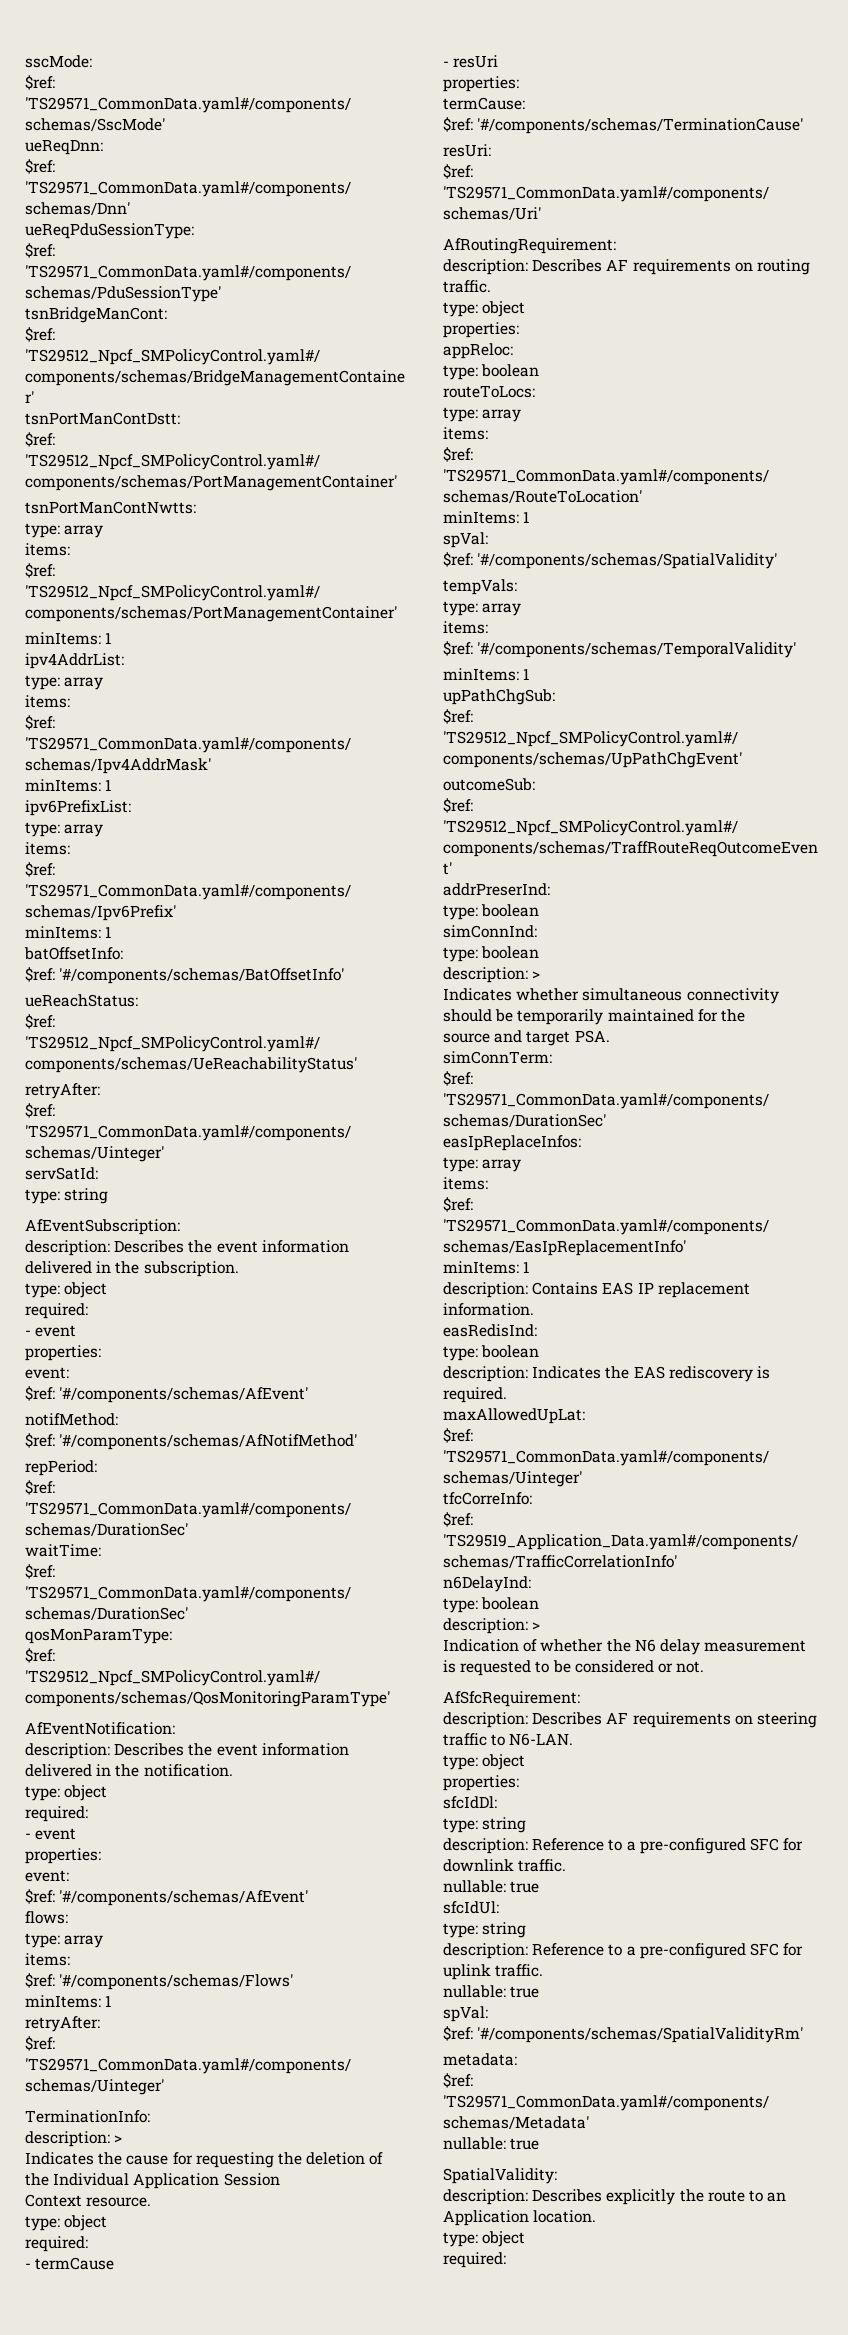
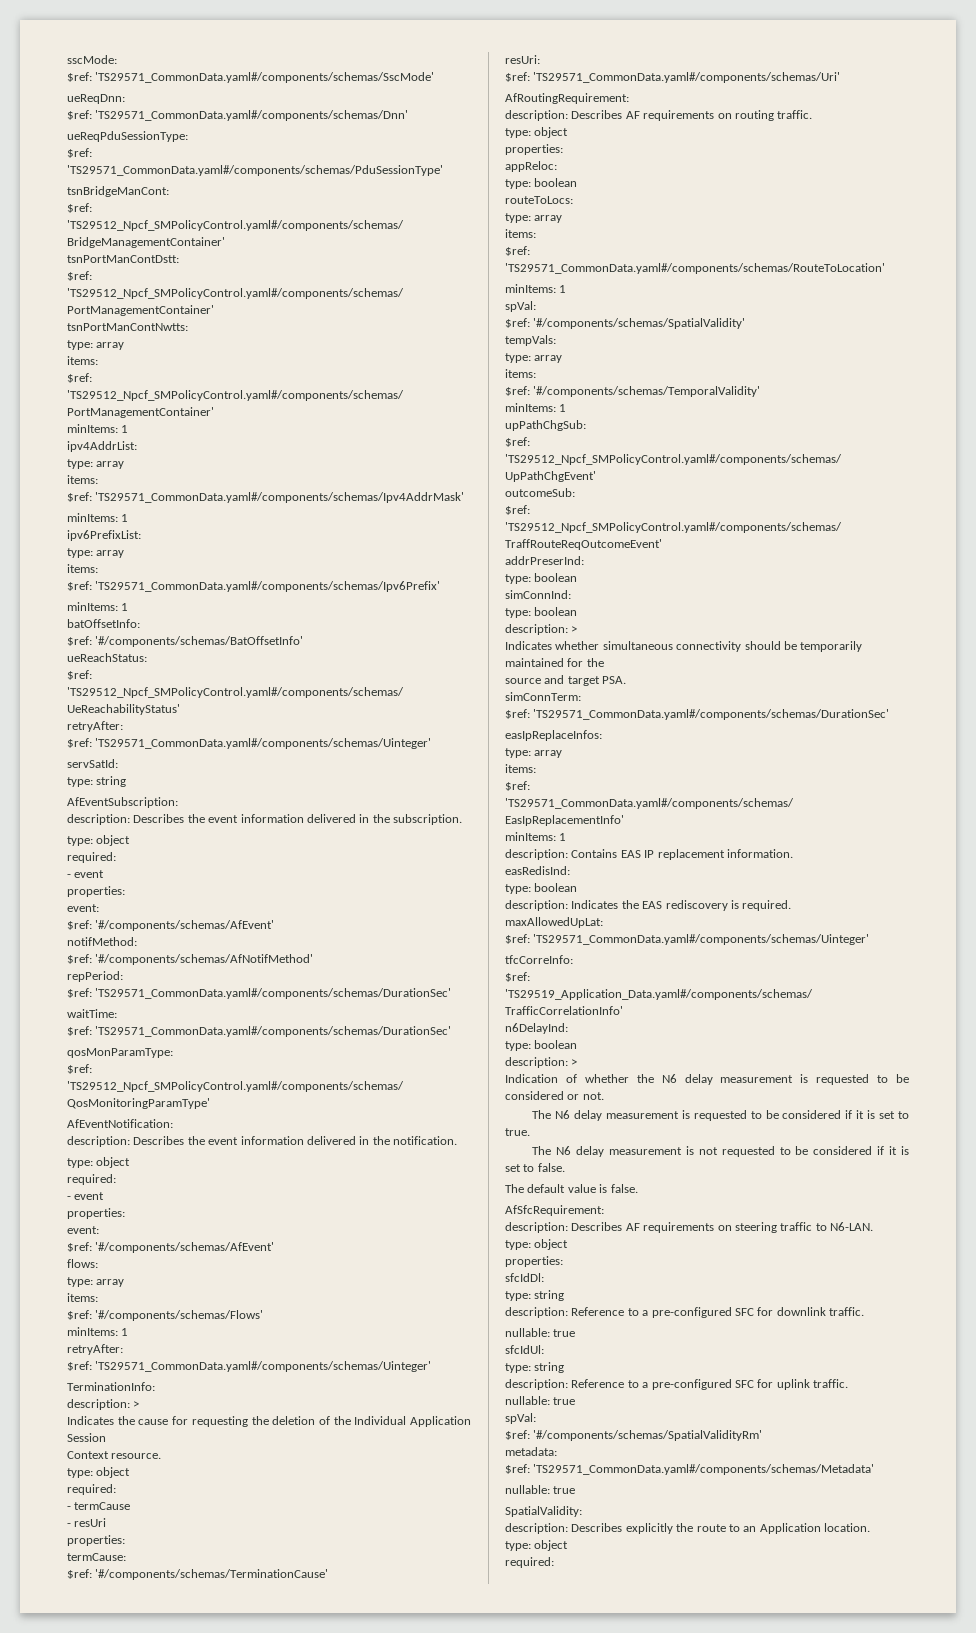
+ The N6 delay measurement is requested to be considered if it is set to true.
+ The N6 delay measurement is not requested to be considered if it is set to false.
+ The default value is false.

